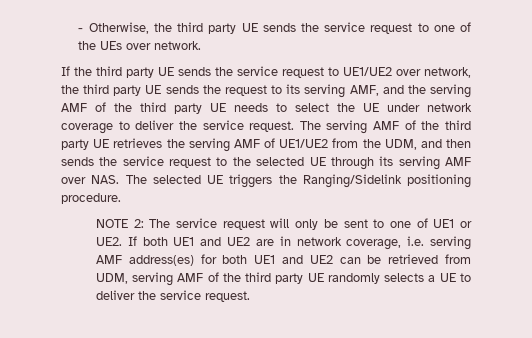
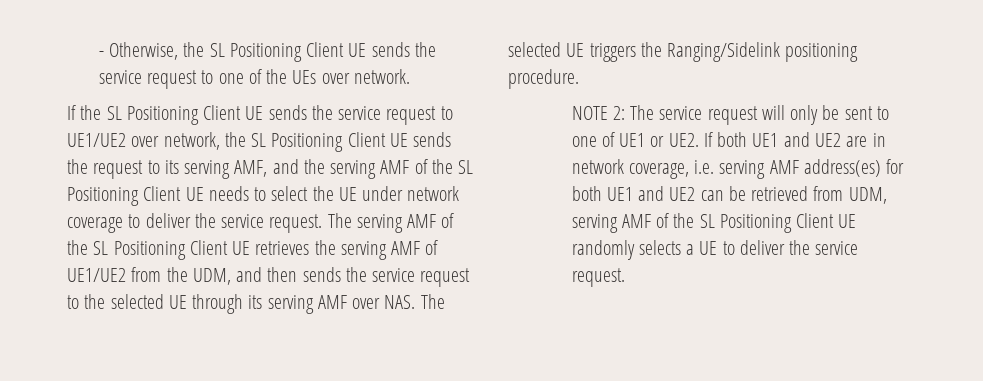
- - Otherwise, the third party UE sends the service request to one of the UEs over network.
+ - Otherwise, the SL Positioning Client UE sends the service request to one of the UEs over network.
- If the third party UE sends the service request to UE1/UE2 over network, the third party UE sends the request to its serving AMF, and the serving AMF of the third party UE needs to select the UE under network coverage to deliver the service request.
+ If the SL Positioning Client UE sends the service request to UE1/UE2 over network, the SL Positioning Client UE sends the request to its serving AMF, and the serving AMF of the SL Positioning Client UE needs to select the UE under network coverage to deliver the service request.
- The serving AMF of the third party UE retrieves the serving AMF of UE1/UE2 from the UDM, and then sends the service request to the selected UE through its serving AMF over NAS. The selected UE triggers the Ranging/Sidelink positioning procedure.
+ The serving AMF of the SL Positioning Client UE retrieves the serving AMF of UE1/UE2 from the UDM, and then sends the service request to the selected UE through its serving AMF over NAS. The selected UE triggers the Ranging/Sidelink positioning procedure.
- NOTE 2: The service request will only be sent to one of UE1 or UE2. If both UE1 and UE2 are in network coverage, i.e. serving AMF address(es) for both UE1 and UE2 can be retrieved from UDM, serving AMF of the third party UE randomly selects a UE to deliver the service request.
+ NOTE 2: The service request will only be sent to one of UE1 or UE2. If both UE1 and UE2 are in network coverage, i.e. serving AMF address(es) for both UE1 and UE2 can be retrieved from UDM, serving AMF of the SL Positioning Client UE randomly selects a UE to deliver the service request.

